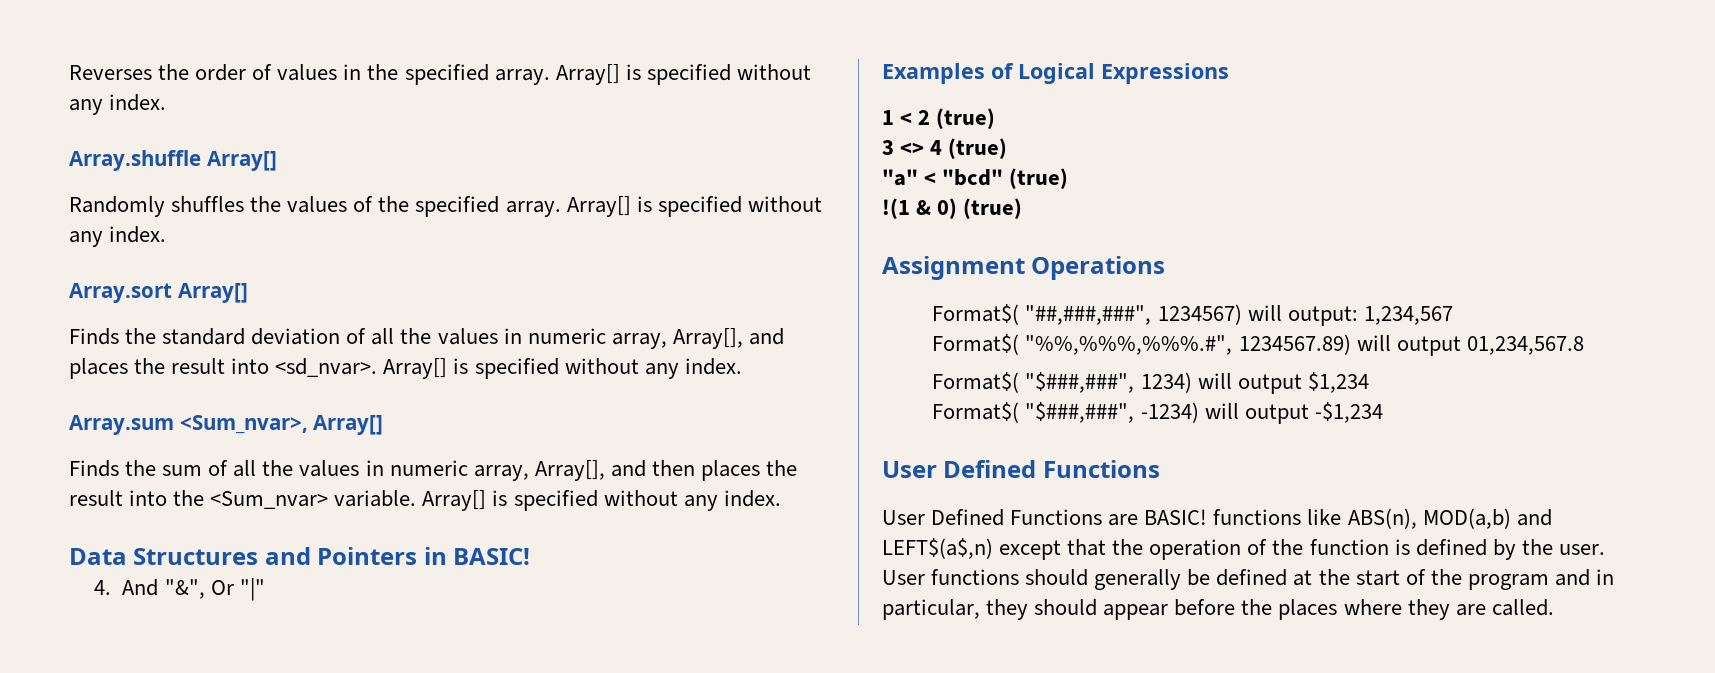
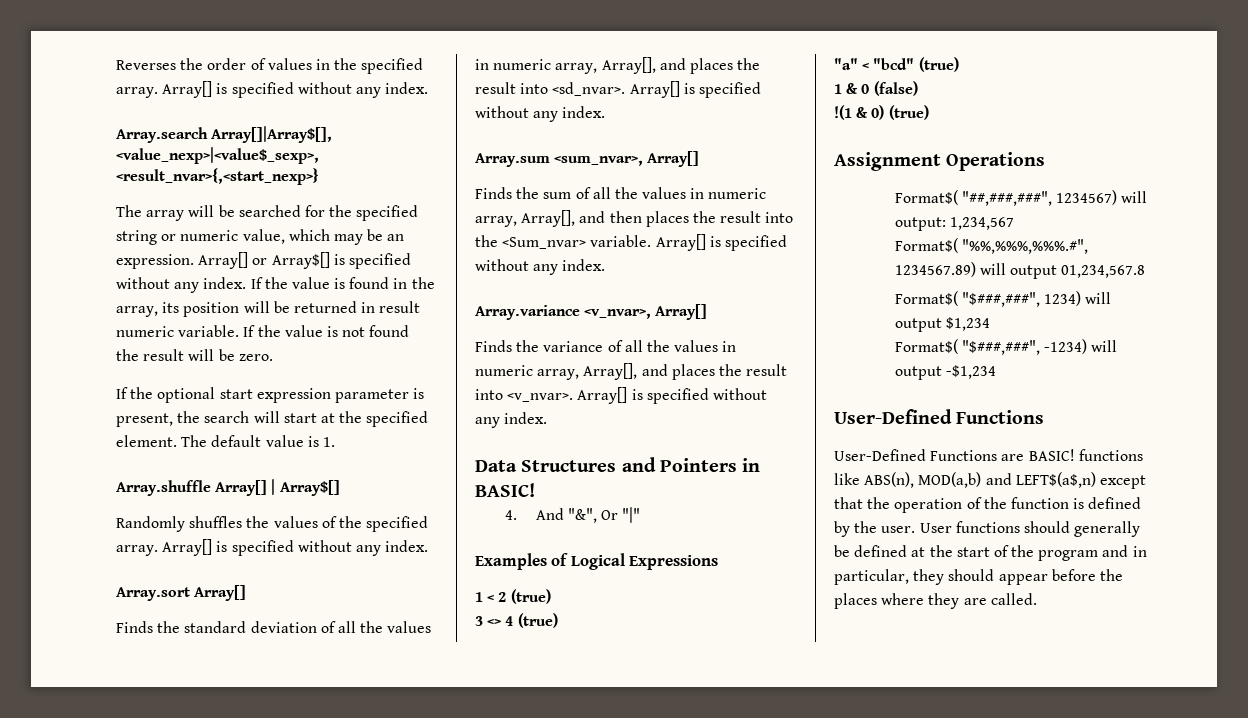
+ Array.search Array[]|Array$[], <value_nexp>|<value$_sexp>, <result_nvar>{,<start_nexp>}
+ The array will be searched for the specified string or numeric value, which may be an expression. Array[] or Array$[] is specified without any index. If the value is found in the array, its position will be returned in result numeric variable. If the value is not found the result will be zero.
+ If the optional start expression parameter is present, the search will start at the specified element. The default value is 1.
- Array.shuffle Array[]
+ Array.shuffle Array[] | Array$[]
- Array.sum <Sum_nvar>, Array[]
+ Array.sum <sum_nvar>, Array[]
+ Array.variance <v_nvar>, Array[]
+ Finds the variance of all the values in numeric array, Array[], and places the result into <v_nvar>. Array[] is specified without any index.
+ 1 & 0 (false)
  Format$( "$###,###", -1234) will output -$1,234
- User Defined Functions
+ User-Defined Functions
- User Defined Functions are BASIC! functions like ABS(n), MOD(a,b) and LEFT$(a$,n) except that the operation of the function is defined by the user.
+ User-Defined Functions are BASIC! functions like ABS(n), MOD(a,b) and LEFT$(a$,n) except that the operation of the function is defined by the user.

